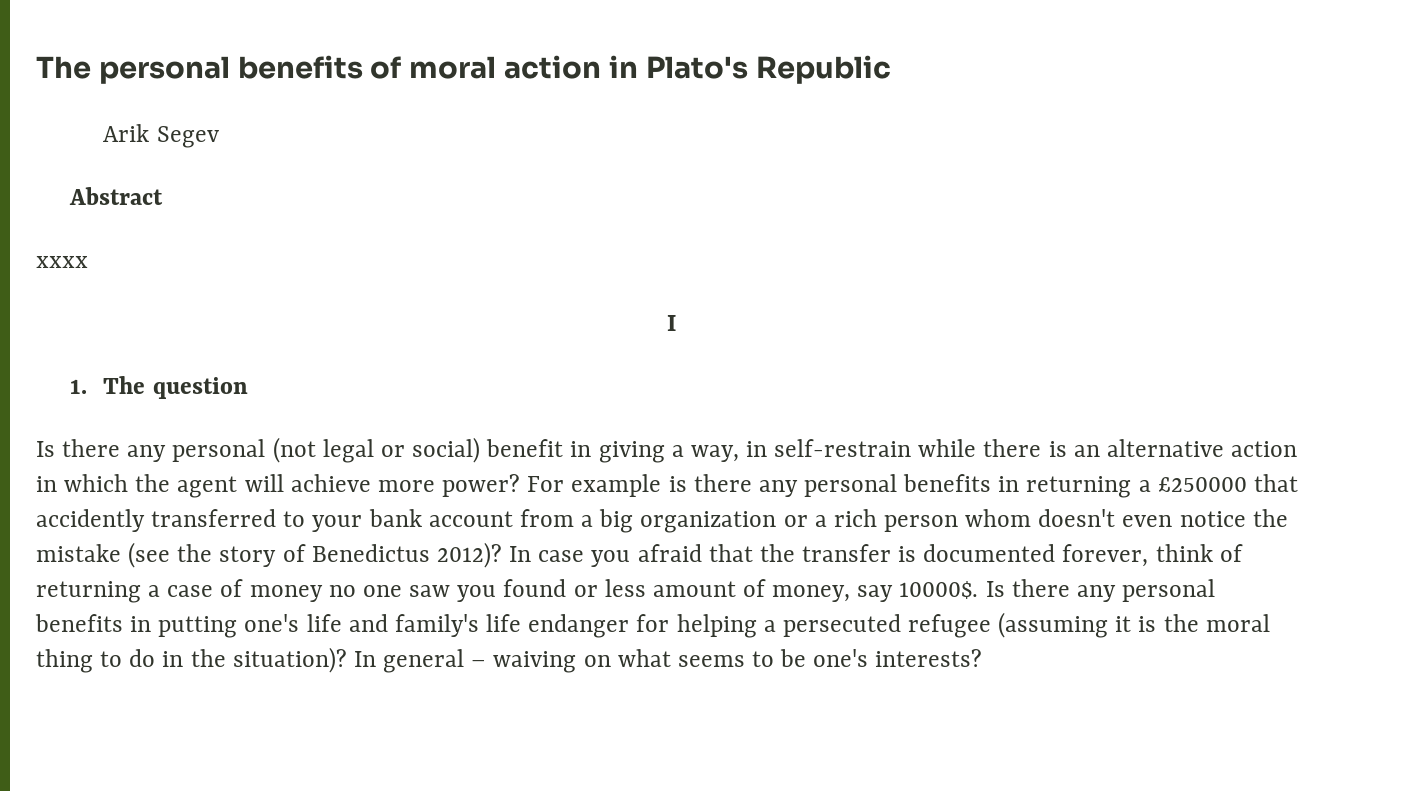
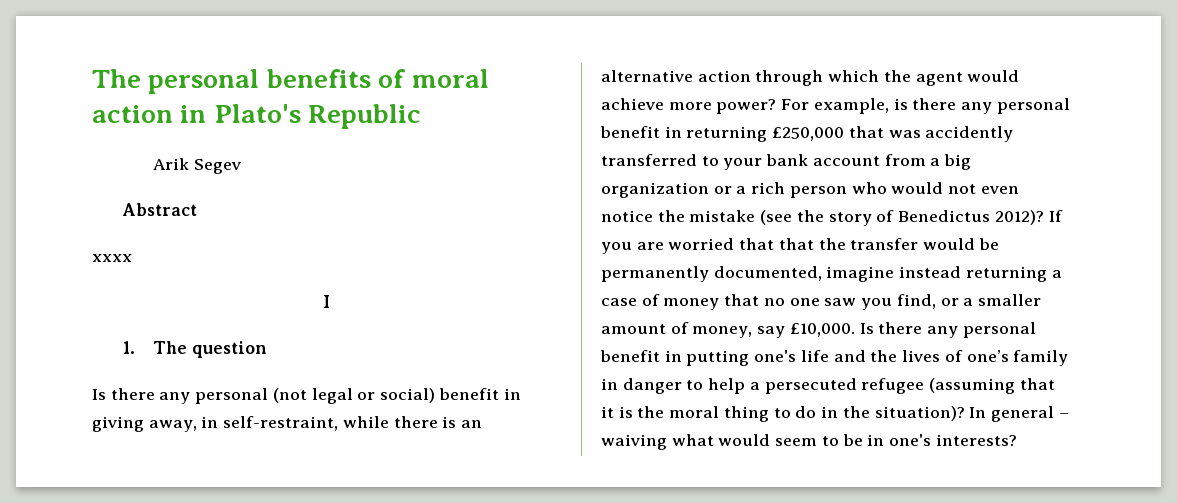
- Is there any personal (not legal or social) benefit in giving a way, in self-restrain while there is an alternative action in which the agent will achieve more power?
+ Is there any personal (not legal or social) benefit in giving away, in self-restraint, while there is an alternative action through which the agent would achieve more power?
- For example is there any personal benefits in returning a £250000 that accidently transferred to your bank account from a big organization or a rich person whom doesn't even notice the mistake (see the story of Benedictus 2012)?
+ For example, is there any personal benefit in returning £250,000 that was accidently transferred to your bank account from a big organization or a rich person who would not even notice the mistake (see the story of Benedictus 2012)?
- In case you afraid that the transfer is documented forever, think of returning a case of money no one saw you found or less amount of money, say 10000$. Is there any personal benefits in putting one's life and family's life endanger for helping a persecuted refugee (assuming it is the moral thing to do in the situation)?
+ If you are worried that that the transfer would be permanently documented, imagine instead returning a case of money that no one saw you find, or a smaller amount of money, say £10,000. Is there any personal benefit in putting one's life and the lives of one’s family in danger to help a persecuted refugee (assuming that it is the moral thing to do in the situation)?
- In general – waiving on what seems to be one's interests?
+ In general – waiving what would seem to be in one's interests?

